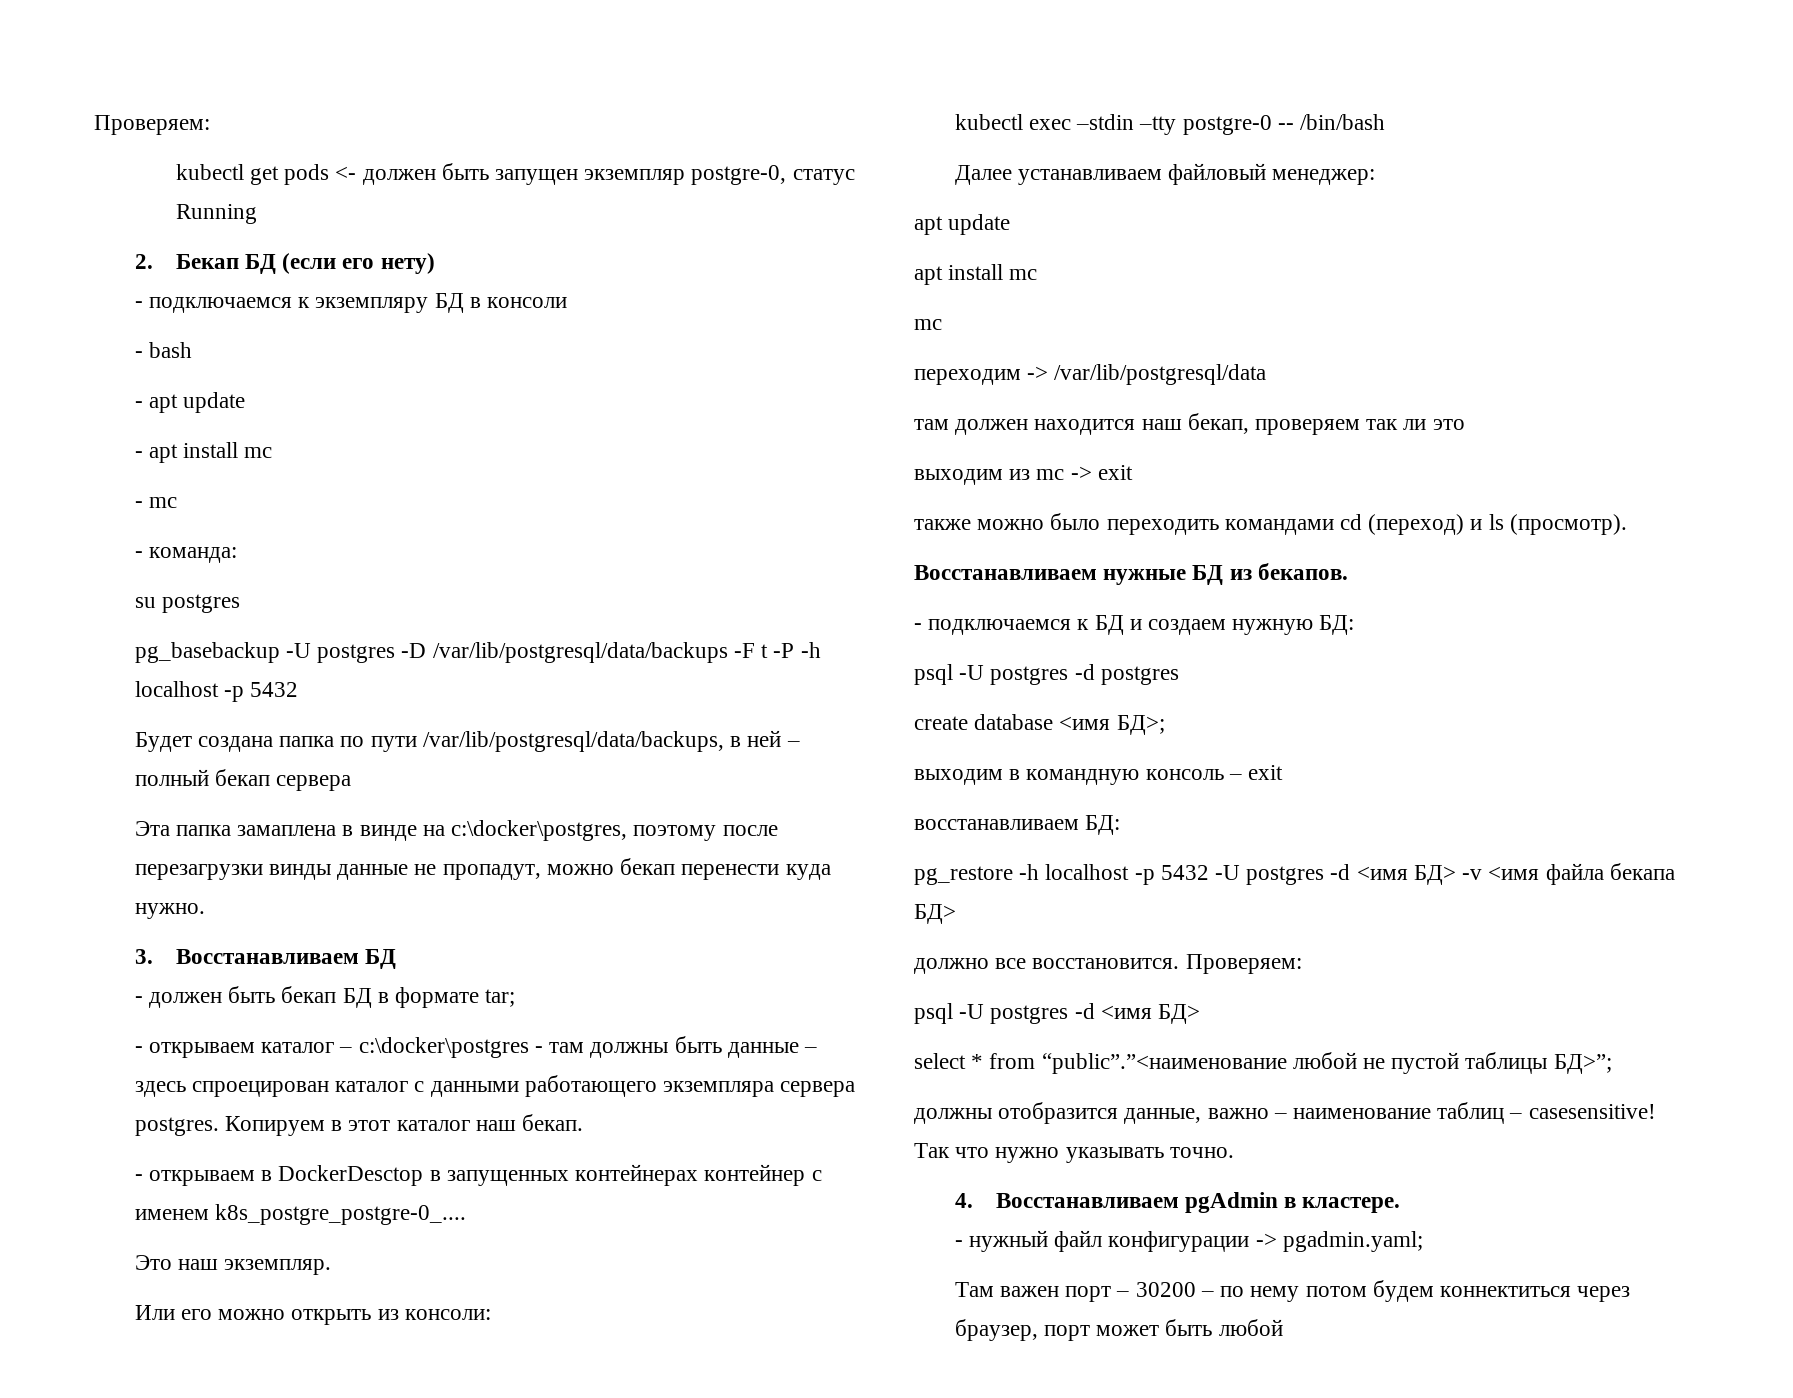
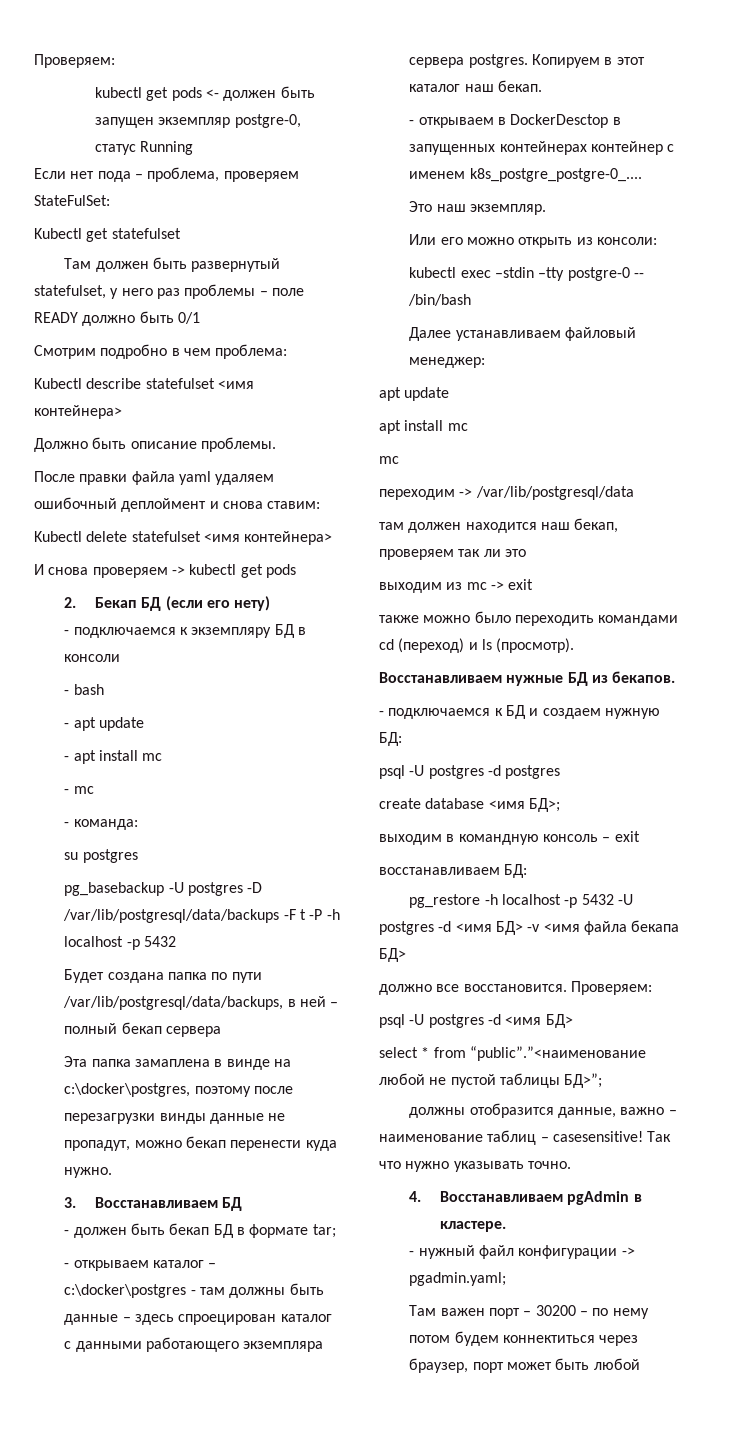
+ Если нет пода – проблема, проверяем StateFulSet:
+ Kubectl get statefulset
+ Там должен быть развернутый statefulset, у него раз проблемы – поле READY должно быть 0/1
+ Смотрим подробно в чем проблема:
+ Kubectl describe statefulset <имя контейнера>
+ Должно быть описание проблемы.
+ После правки файла yaml удаляем ошибочный деплоймент и снова ставим:
+ Kubectl delete statefulset <имя контейнера>
+ И снова проверяем -> kubectl get pods

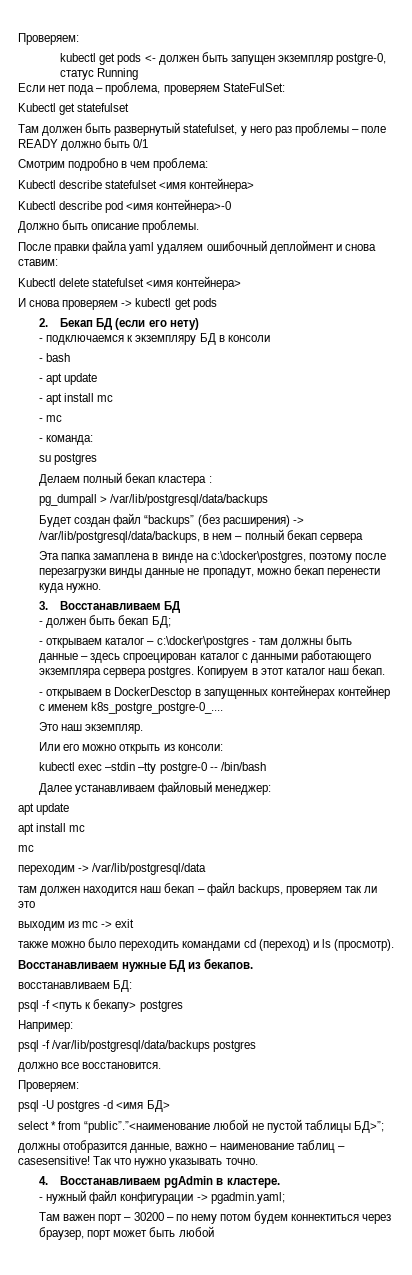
+ Kubectl describe pod <имя контейнера>-0
- pg_basebackup -U postgres -D /var/lib/postgresql/data/backups -F t -P -h localhost -p 5432
- Будет создана папка по пути /var/lib/postgresql/data/backups, в ней – полный бекап сервера
+ Делаем полный бекап кластера :
+ pg_dumpall > /var/lib/postgresql/data/backups
+ Будет создан файл “backups” (без расширения) -> /var/lib/postgresql/data/backups, в нем – полный бекап сервера
- - должен быть бекап БД в формате tar;
+ - должен быть бекап БД;
- там должен находится наш бекап, проверяем так ли это
+ там должен находится наш бекап – файл backups, проверяем так ли это
- - подключаемся к БД и создаем нужную БД:
- psql -U postgres -d postgres
- create database <имя БД>;
- выходим в командную консоль – exit
  восстанавливаем БД:
- pg_restore -h localhost -p 5432 -U postgres -d <имя БД> -v <имя файла бекапа БД>
+ psql -f <путь к бекапу> postgres
+ Например:
+ psql -f /var/lib/postgresql/data/backups postgres
- должно все восстановится. Проверяем:
+ должно все восстановится.
+ Проверяем:

